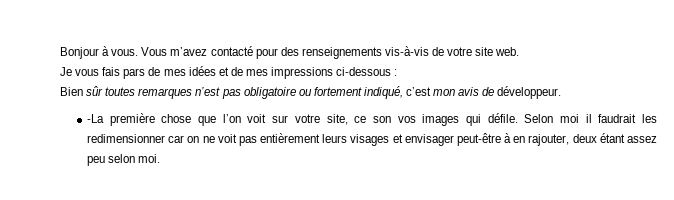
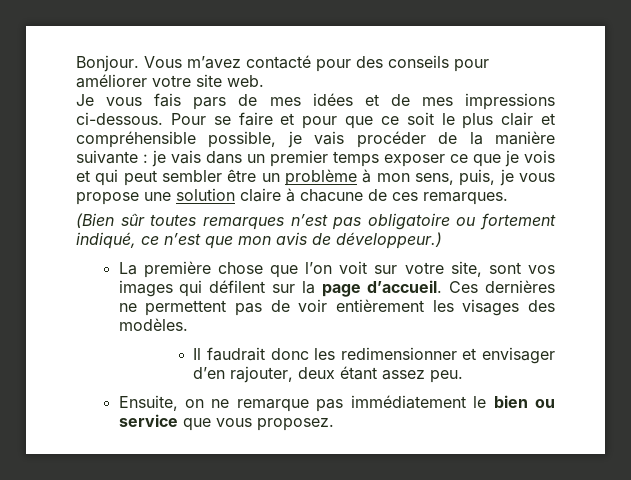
- Bonjour à vous.
+ Bonjour.
- Vous m’avez contacté pour des renseignements vis-à-vis de votre site web.
+ Vous m’avez contacté pour des conseils pour améliorer votre site web.
- Je vous fais pars de mes idées et de mes impressions ci-dessous :
- Bien sûr toutes remarques n’est pas obligatoire ou fortement indiqué, c’est mon avis de développeur.
- -La première chose que l’on voit sur votre site, ce son vos images qui défile. Selon moi il faudrait les redimensionner car on ne voit pas entièrement leurs visages et envisager peut-être à en rajouter, deux étant assez peu selon moi.
+ Je vous fais pars de mes idées et de mes impressions ci-dessous. Pour se faire et pour que ce soit le plus clair et compréhensible possible, je vais procéder de la manière suivante : je vais dans un premier temps exposer ce que je vois et qui peut sembler être un problème à mon sens, puis, je vous propose une solution claire à chacune de ces remarques.
+ (Bien sûr toutes remarques n’est pas obligatoire ou fortement indiqué, ce n’est que mon avis de développeur.)
+ La première chose que l’on voit sur votre site, sont vos images qui défilent sur la page d’accueil. Ces dernières ne permettent pas de voir entièrement les visages des modèles.
+ Il faudrait donc les redimensionner et envisager d’en rajouter, deux étant assez peu.
+ Ensuite, on ne remarque pas immédiatement le bien ou service que vous proposez.

